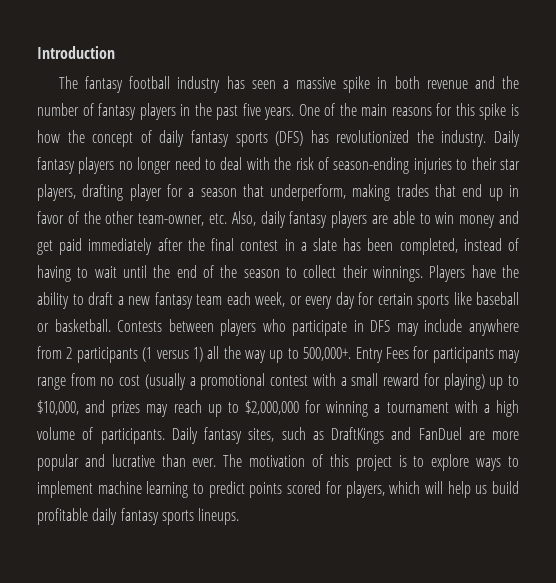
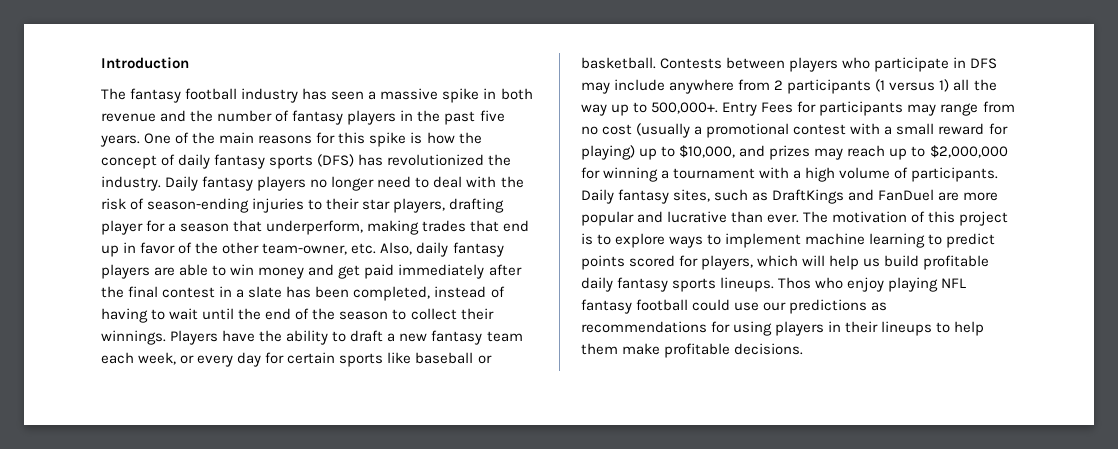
+ Thos who enjoy playing NFL fantasy football could use our predictions as recommendations for using players in their lineups to help them make profitable decisions.

